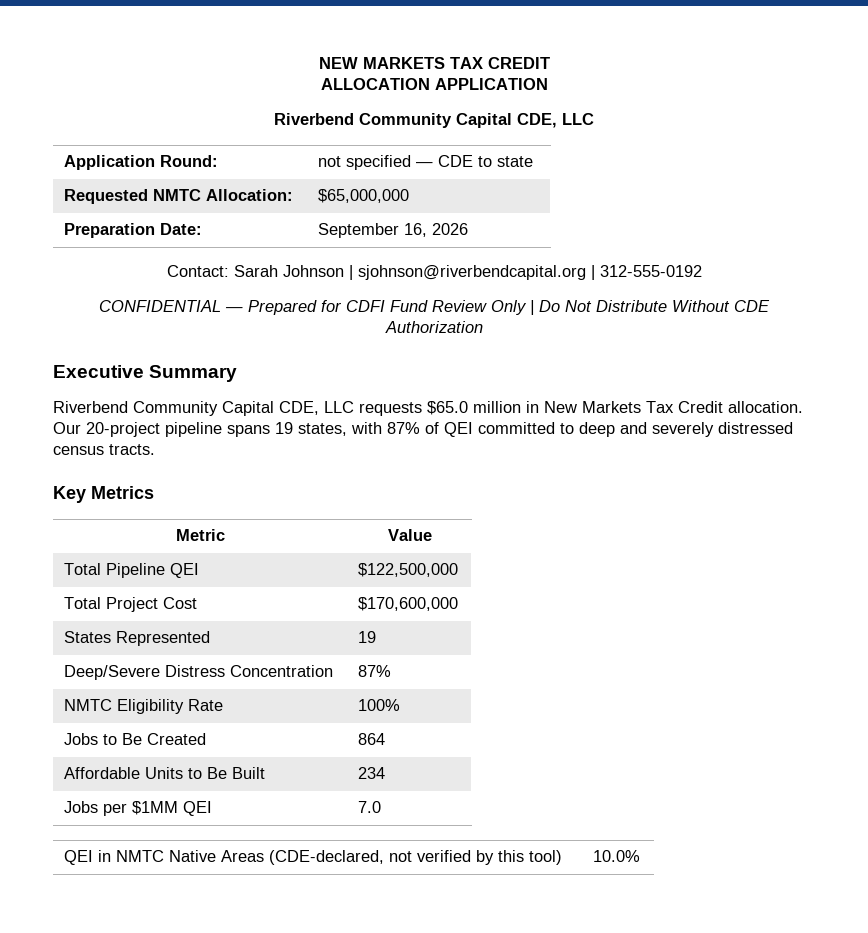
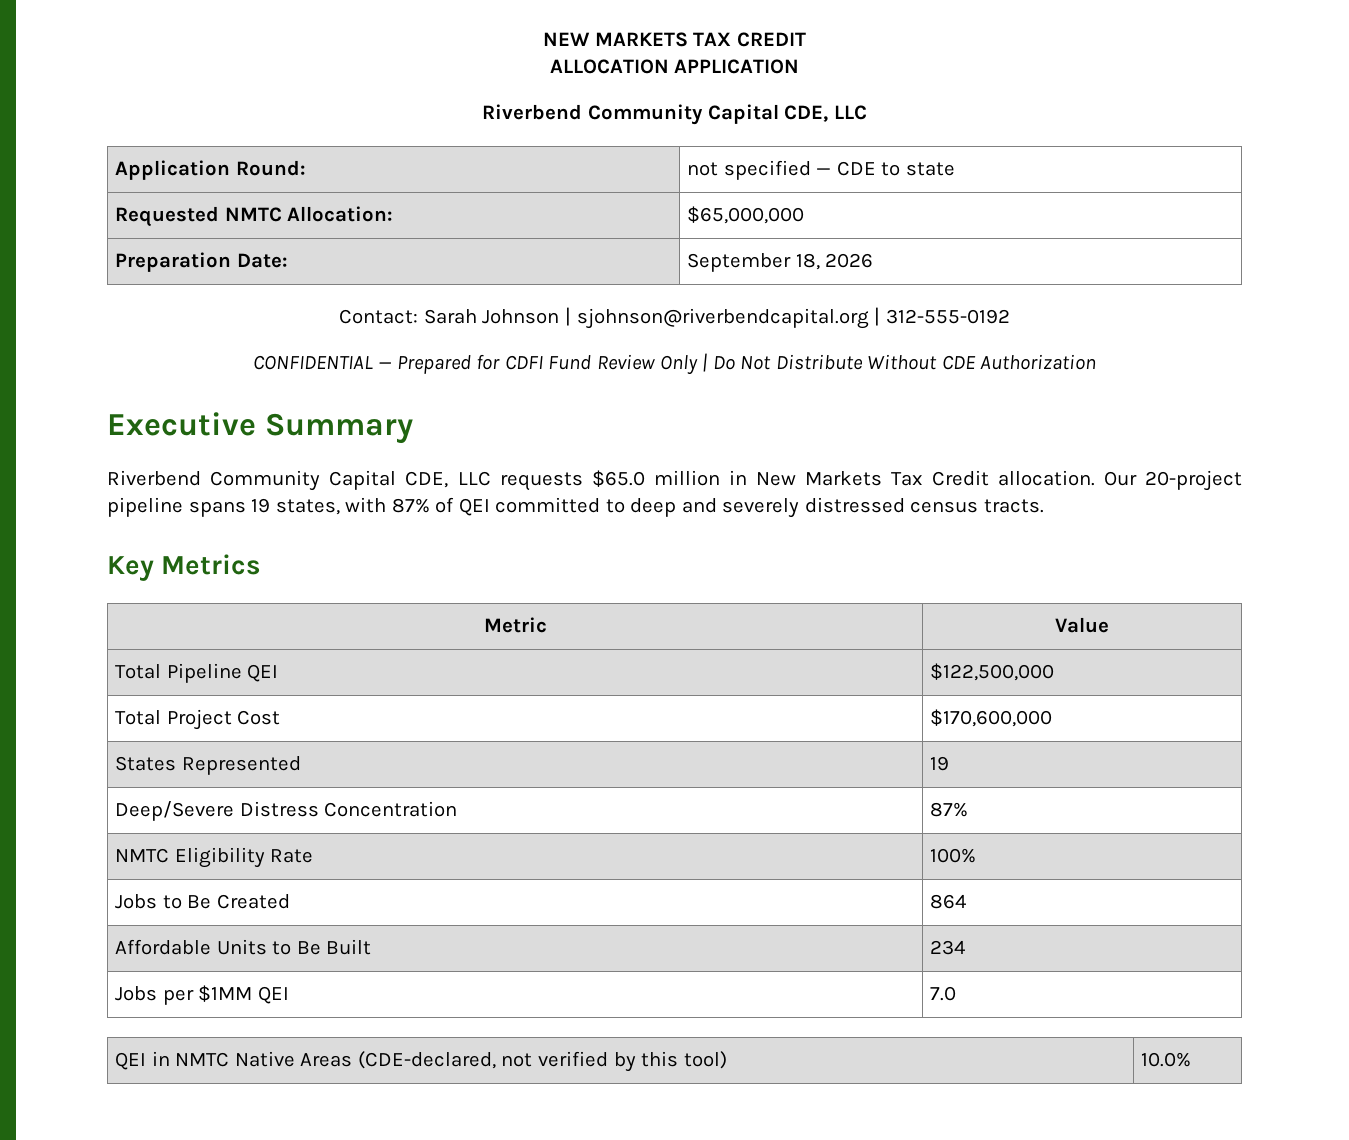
- Preparation Date: | September 16, 2026
+ Preparation Date: | September 18, 2026

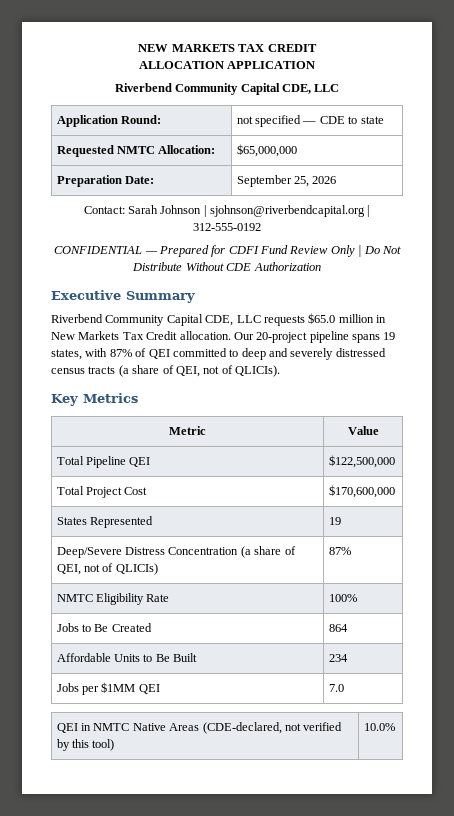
- Preparation Date: | September 18, 2026
+ Preparation Date: | September 25, 2026
- Our 20-project pipeline spans 19 states, with 87% of QEI committed to deep and severely distressed census tracts.
+ Our 20-project pipeline spans 19 states, with 87% of QEI committed to deep and severely distressed census tracts (a share of QEI, not of QLICIs).
- Deep/Severe Distress Concentration | 87%
+ Deep/Severe Distress Concentration (a share of QEI, not of QLICIs) | 87%

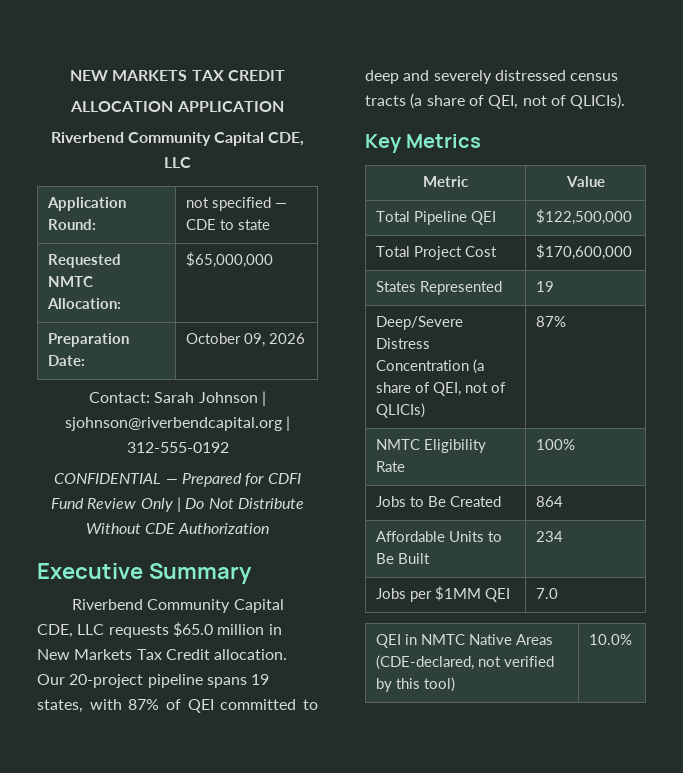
- Preparation Date: | September 25, 2026
+ Preparation Date: | October 09, 2026

